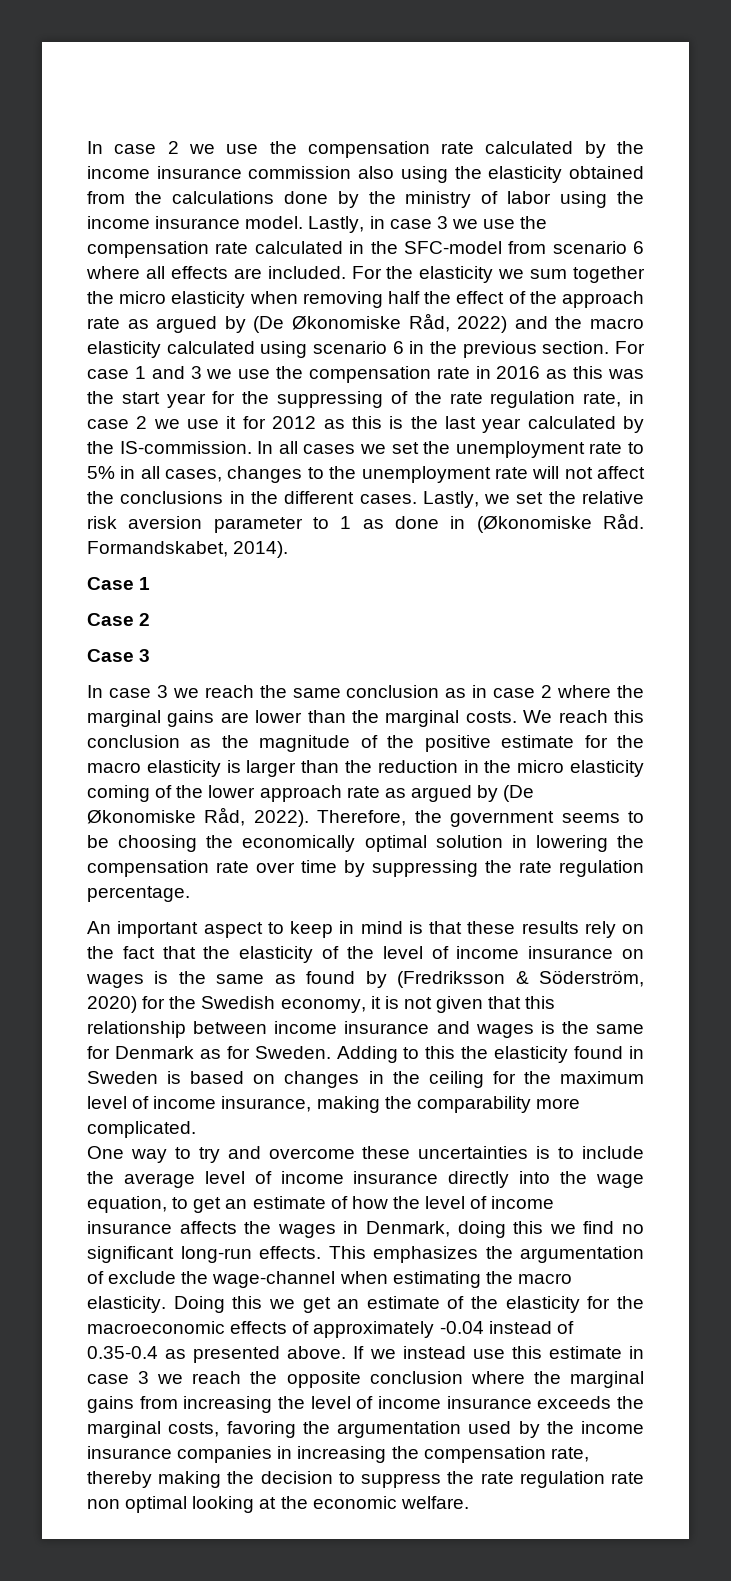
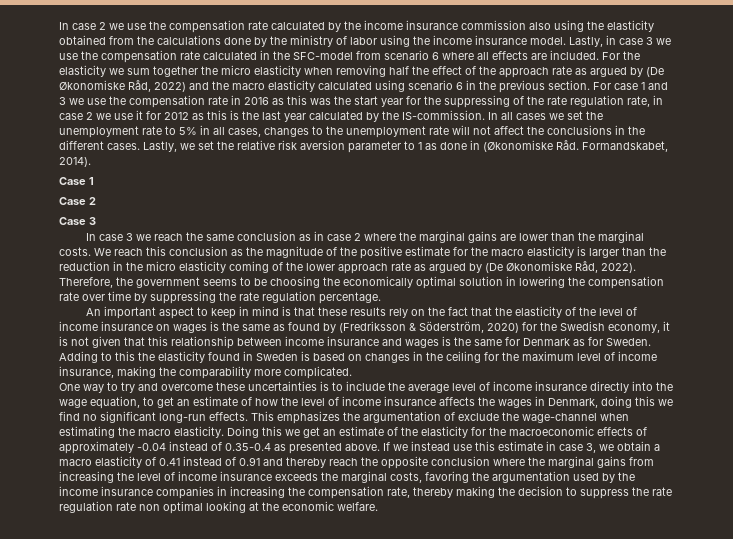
- If we instead use this estimate in case 3 we reach the opposite conclusion where the marginal gains from increasing the level of income insurance exceeds the marginal costs, favoring the argumentation used by the income insurance companies in increasing the compensation rate, thereby making the decision to suppress the rate regulation rate non optimal looking at the economic welfare.
+ If we instead use this estimate in case 3, we obtain a macro elasticity of 0.41 instead of 0.91 and thereby reach the opposite conclusion where the marginal gains from increasing the level of income insurance exceeds the marginal costs, favoring the argumentation used by the income insurance companies in increasing the compensation rate, thereby making the decision to suppress the rate regulation rate non optimal looking at the economic welfare.

